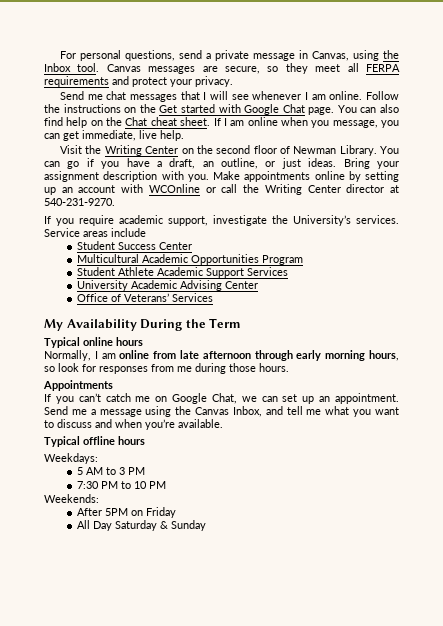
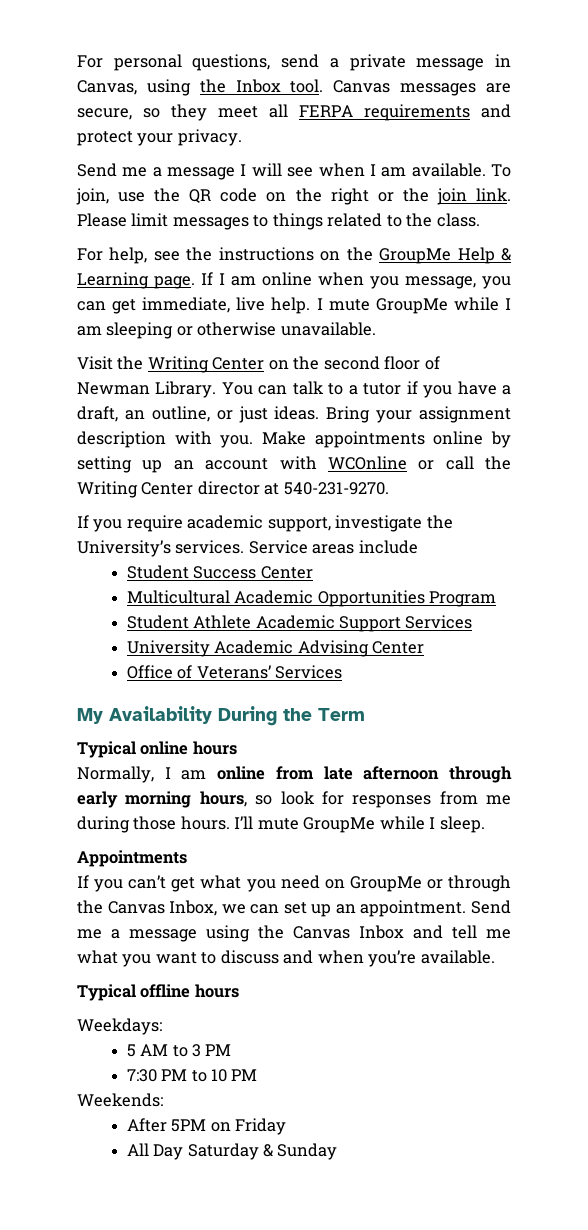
- Send me chat messages that I will see whenever I am online. Follow the instructions on the Get started with Google Chat page. You can also find help on the Chat cheat sheet.
+ Send me a message I will see when I am available. To join, use the QR code on the right or the join link. Please limit messages to things related to the class.
+ For help, see the instructions on the GroupMe Help & Learning page.
+ I mute GroupMe while I am sleeping or otherwise unavailable.
- You can go if you have a draft, an outline, or just ideas.
+ You can talk to a tutor if you have a draft, an outline, or just ideas.
- Normally, I am online from late afternoon through early morning hours, so look for responses from me during those hours.
+ Normally, I am online from late afternoon through early morning hours, so look for responses from me during those hours. I’ll mute GroupMe while I sleep.
  Appointments
- If you can’t catch me on Google Chat, we can set up an appointment.
+ If you can’t get what you need on GroupMe or through the Canvas Inbox, we can set up an appointment.
- Send me a message using the Canvas Inbox, and tell me what you want to discuss and when you’re available.
+ Send me a message using the Canvas Inbox and tell me what you want to discuss and when you’re available.

